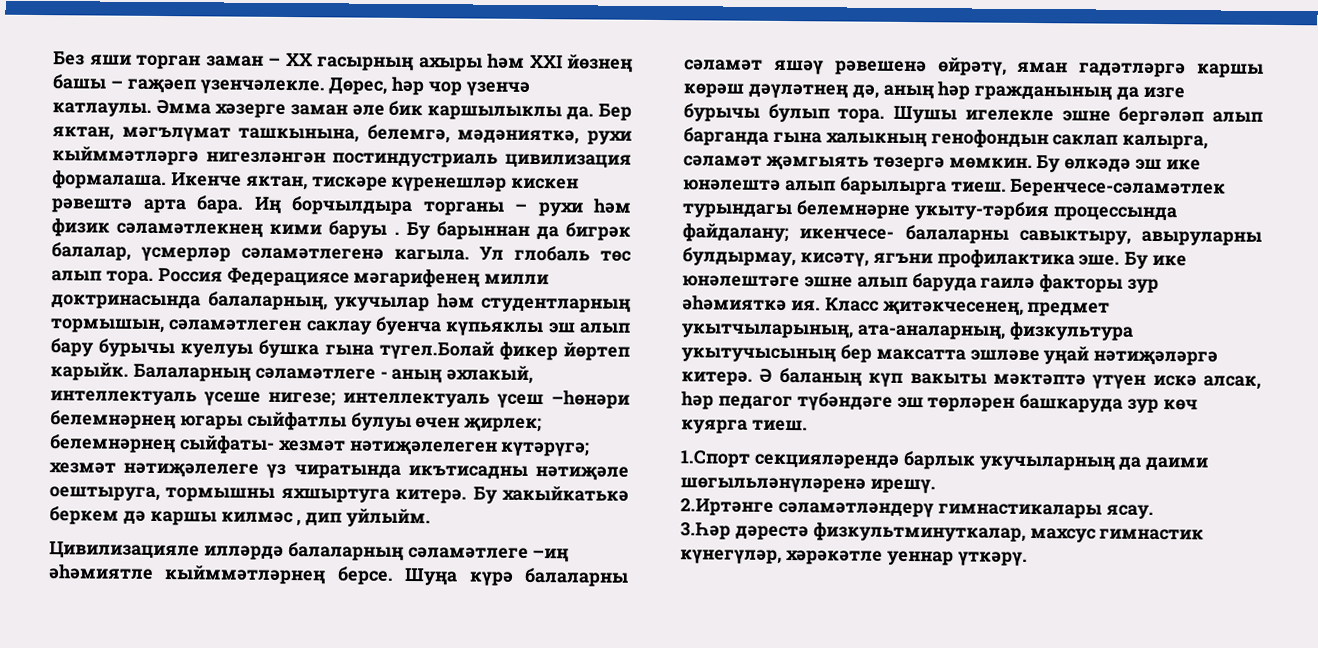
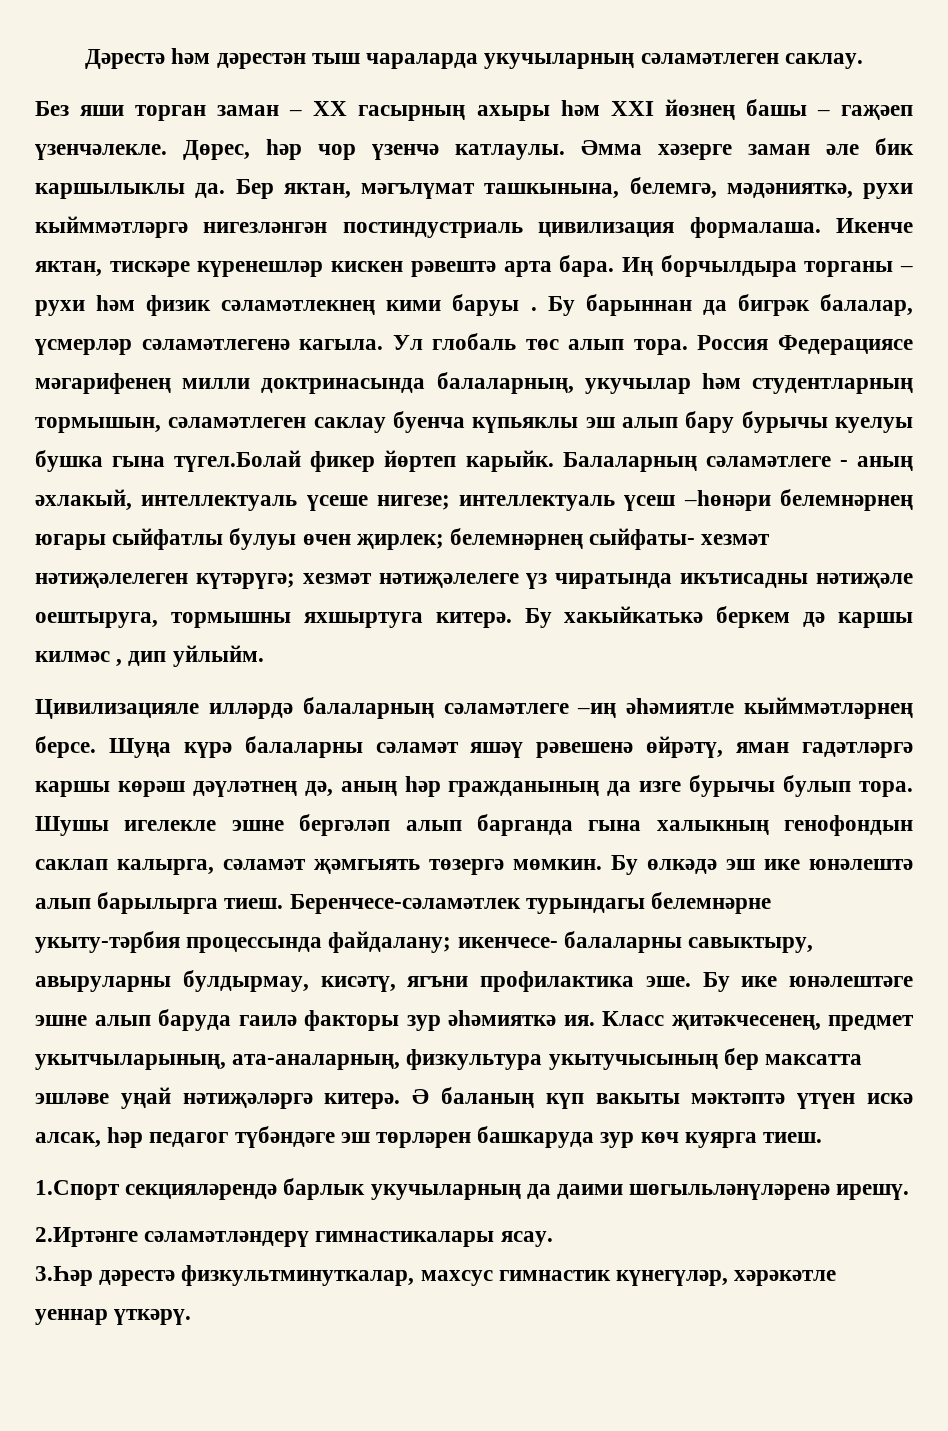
+ Дәрестә һәм дәрестән тыш чараларда укучыларның сәламәтлеген саклау.

